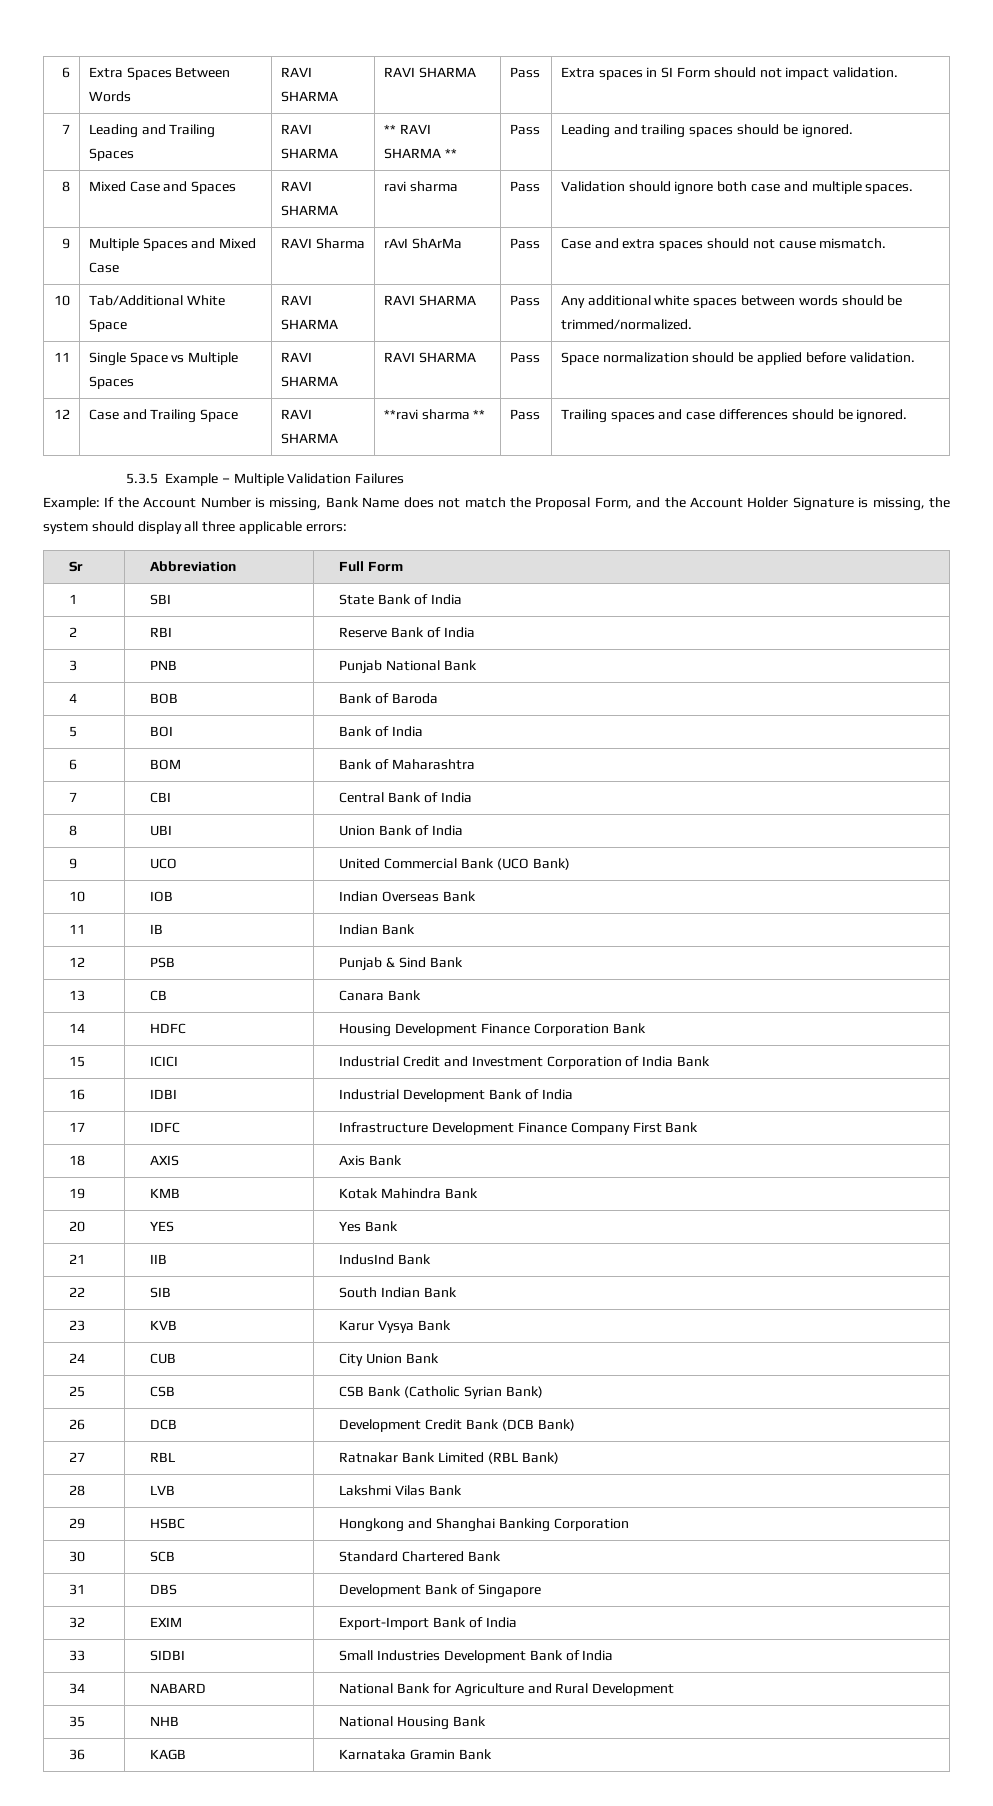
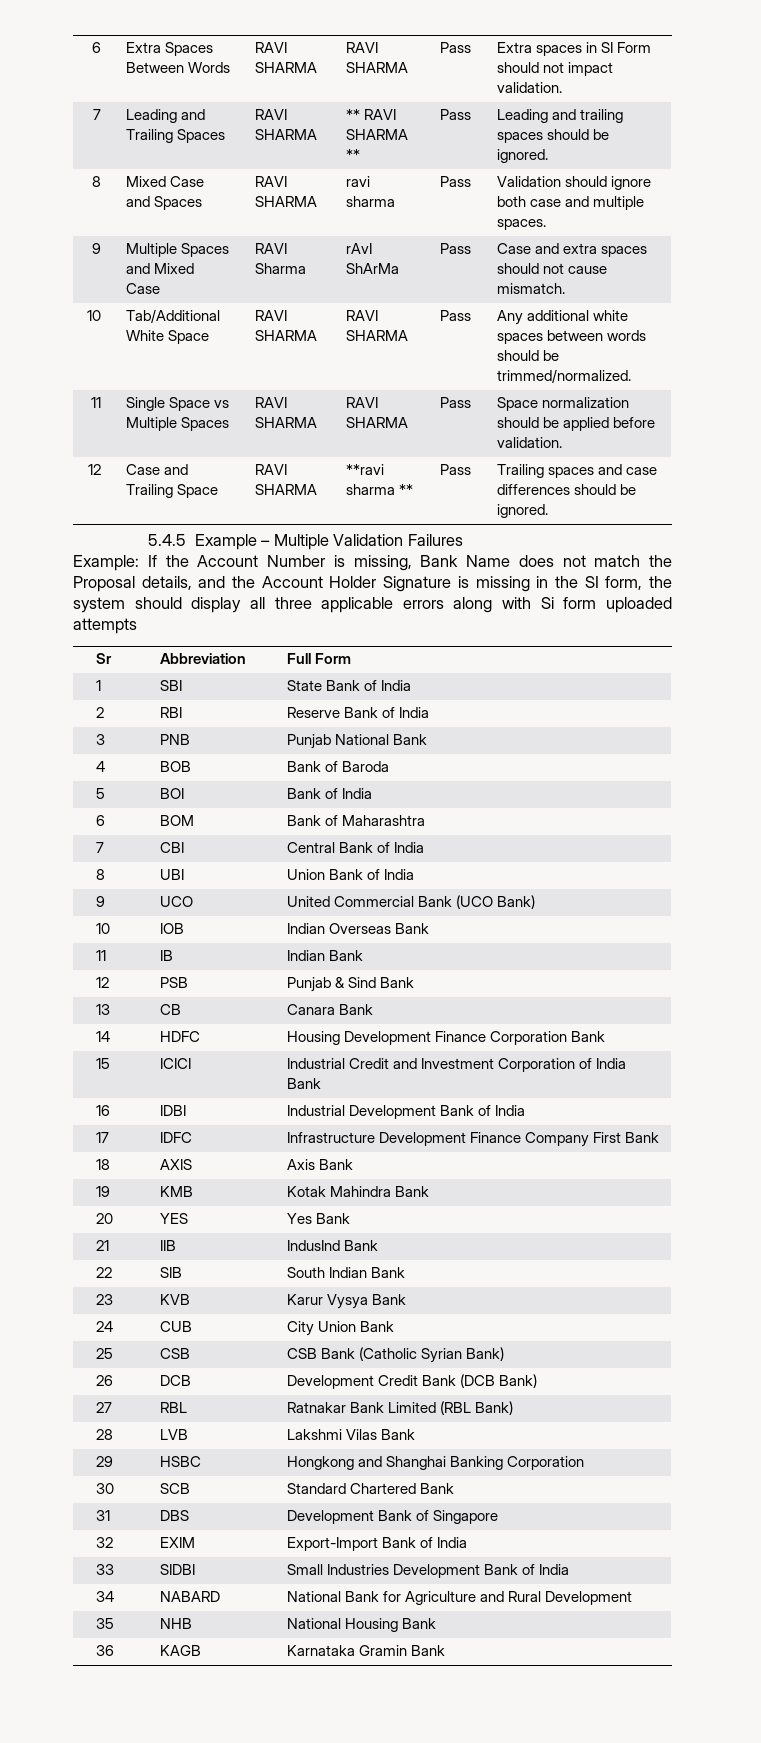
- 5.3.5 Example – Multiple Validation Failures
+ 5.4.5 Example – Multiple Validation Failures
- Example: If the Account Number is missing, Bank Name does not match the Proposal Form, and the Account Holder Signature is missing, the system should display all three applicable errors:
+ Example: If the Account Number is missing, Bank Name does not match the Proposal details, and the Account Holder Signature is missing in the SI form, the system should display all three applicable errors along with Si form uploaded attempts

